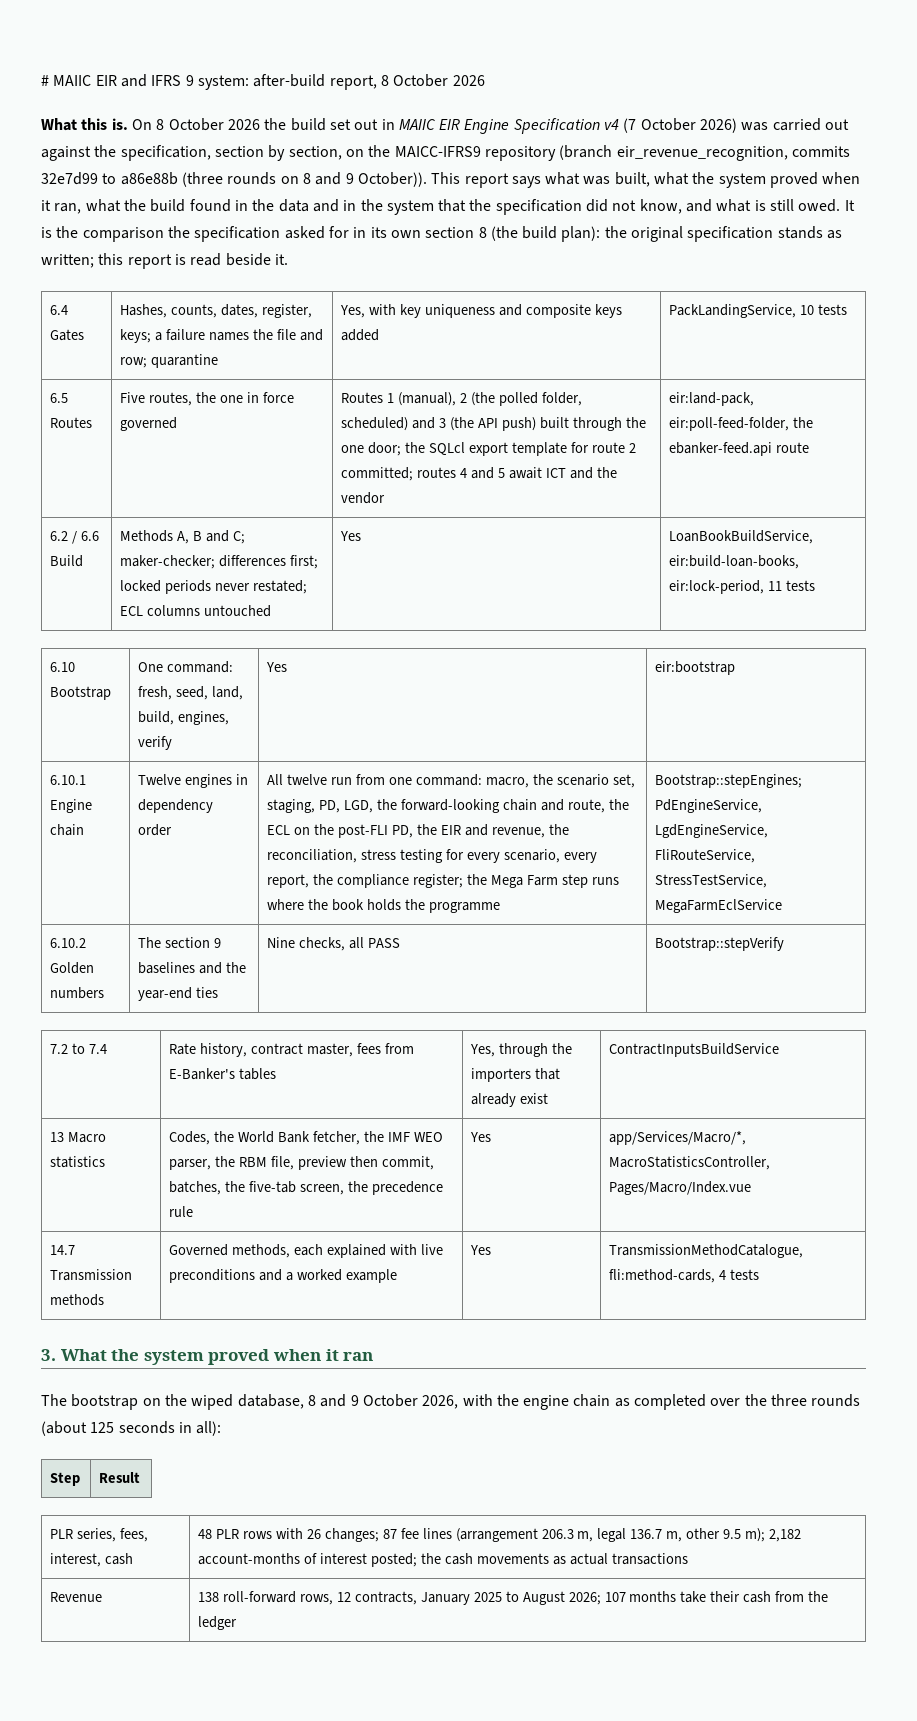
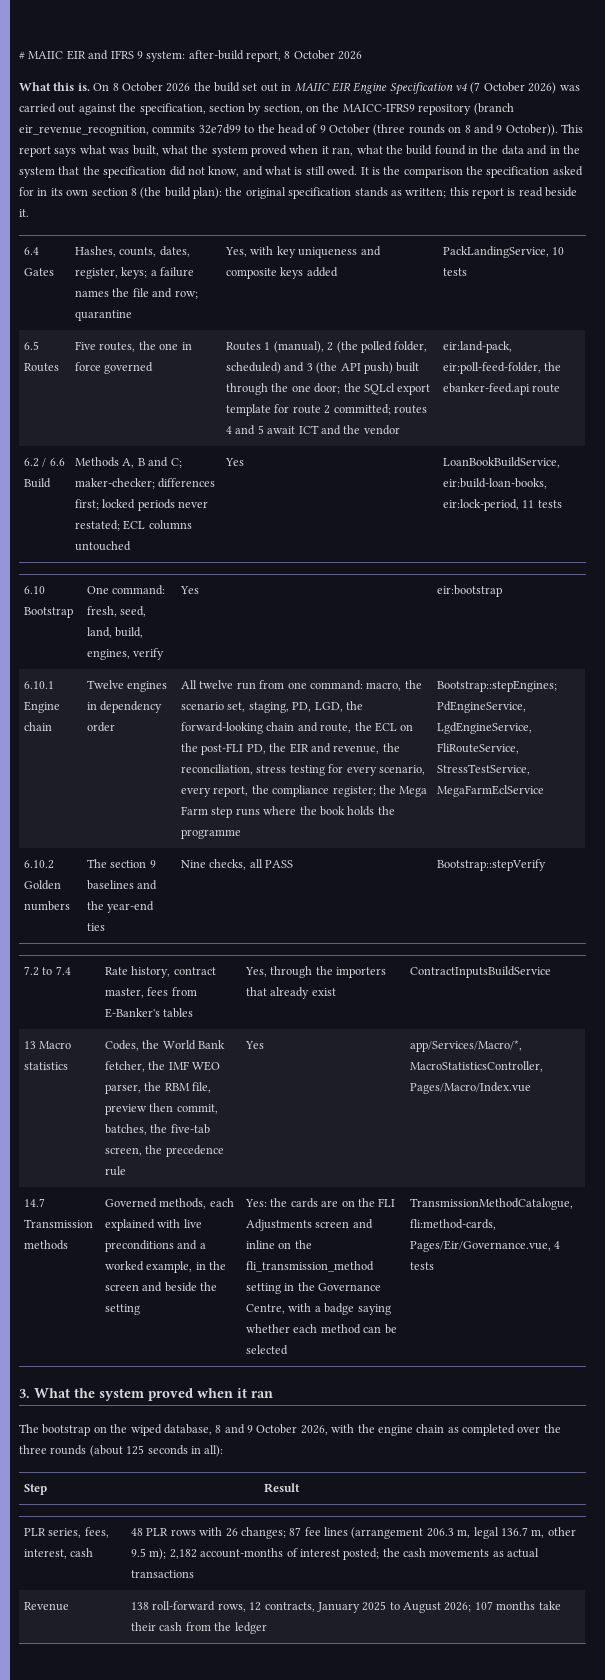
- On 8 October 2026 the build set out in MAIIC EIR Engine Specification v4 (7 October 2026) was carried out against the specification, section by section, on the MAICC-IFRS9 repository (branch eir_revenue_recognition, commits 32e7d99 to a86e88b (three rounds on 8 and 9 October)).
+ On 8 October 2026 the build set out in MAIIC EIR Engine Specification v4 (7 October 2026) was carried out against the specification, section by section, on the MAICC-IFRS9 repository (branch eir_revenue_recognition, commits 32e7d99 to the head of 9 October (three rounds on 8 and 9 October)).
- Governed methods, each explained with live preconditions and a worked example | Yes
+ Governed methods, each explained with live preconditions and a worked example, in the screen and beside the setting | Yes: the cards are on the FLI Adjustments screen and inline on the fli_transmission_method setting in the Governance Centre, with a badge saying whether each method can be selected
- TransmissionMethodCatalogue, fli:method-cards, 4 tests
+ TransmissionMethodCatalogue, fli:method-cards, Pages/Eir/Governance.vue, 4 tests

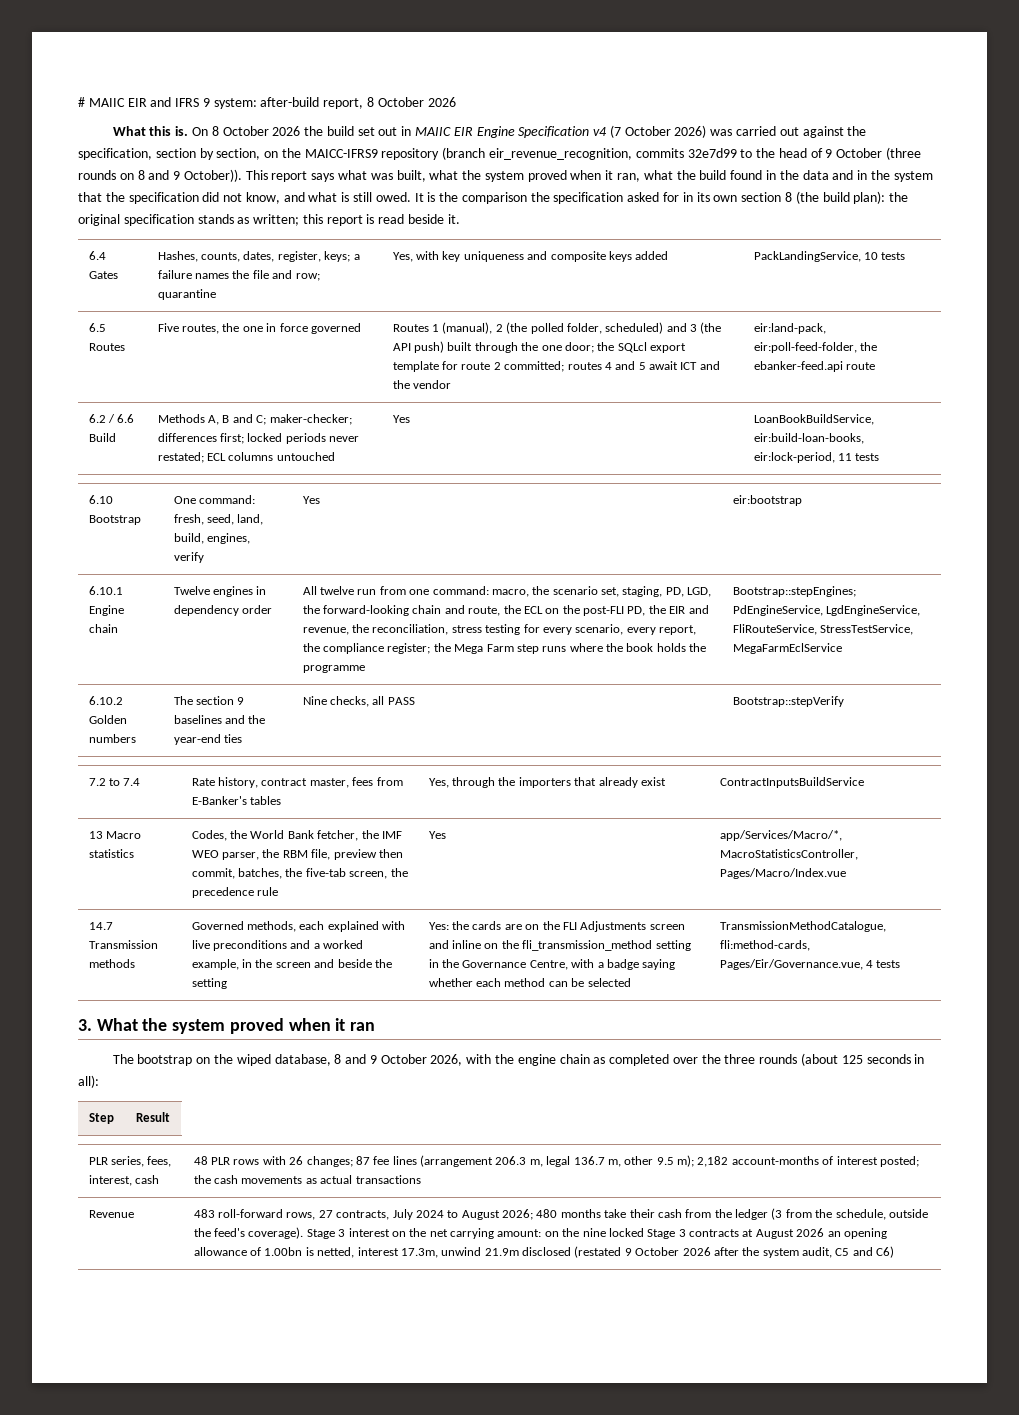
- 138 roll-forward rows, 12 contracts, January 2025 to August 2026; 107 months take their cash from the ledger
+ 483 roll-forward rows, 27 contracts, July 2024 to August 2026; 480 months take their cash from the ledger (3 from the schedule, outside the feed's coverage). Stage 3 interest on the net carrying amount: on the nine locked Stage 3 contracts at August 2026 an opening allowance of 1.00bn is netted, interest 17.3m, unwind 21.9m disclosed (restated 9 October 2026 after the system audit, C5 and C6)

